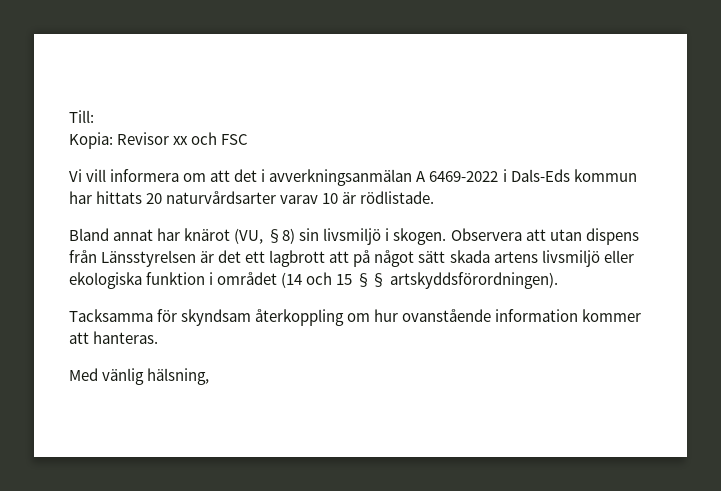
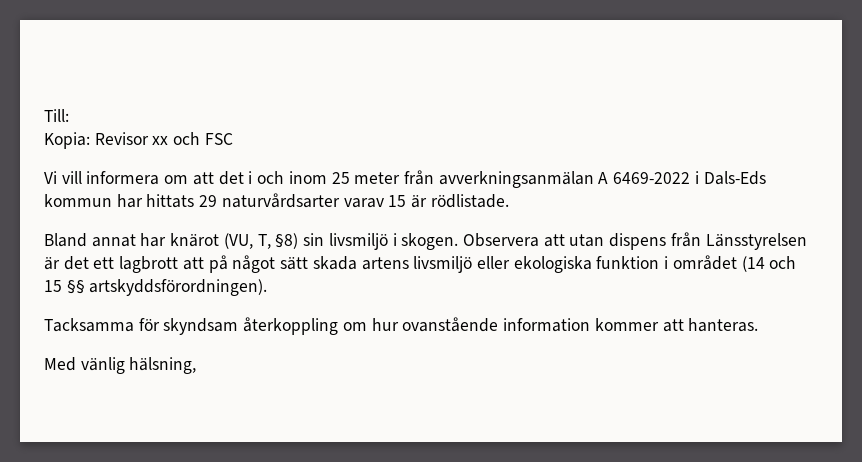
- Vi vill informera om att det i avverkningsanmälan A 6469-2022 i Dals-Eds kommun har hittats 20 naturvårdsarter varav 10 är rödlistade.
+ Vi vill informera om att det i och inom 25 meter från avverkningsanmälan A 6469-2022 i Dals-Eds kommun har hittats 29 naturvårdsarter varav 15 är rödlistade.
- Bland annat har knärot (VU, §8) sin livsmiljö i skogen.
+ Bland annat har knärot (VU, T, §8) sin livsmiljö i skogen.

